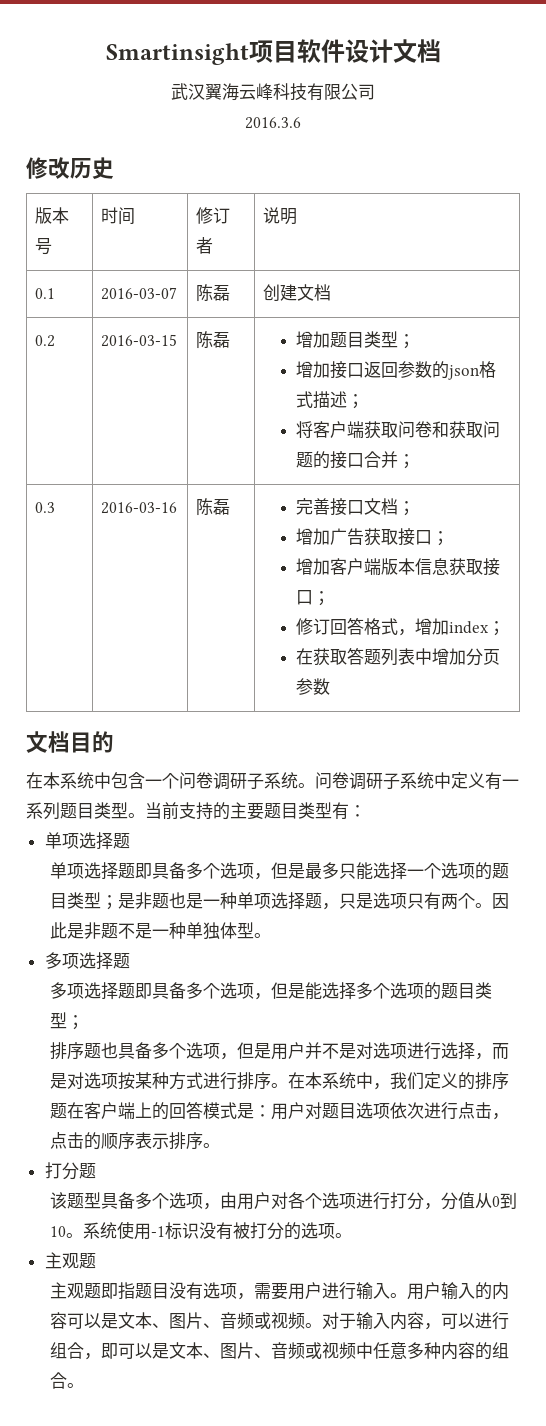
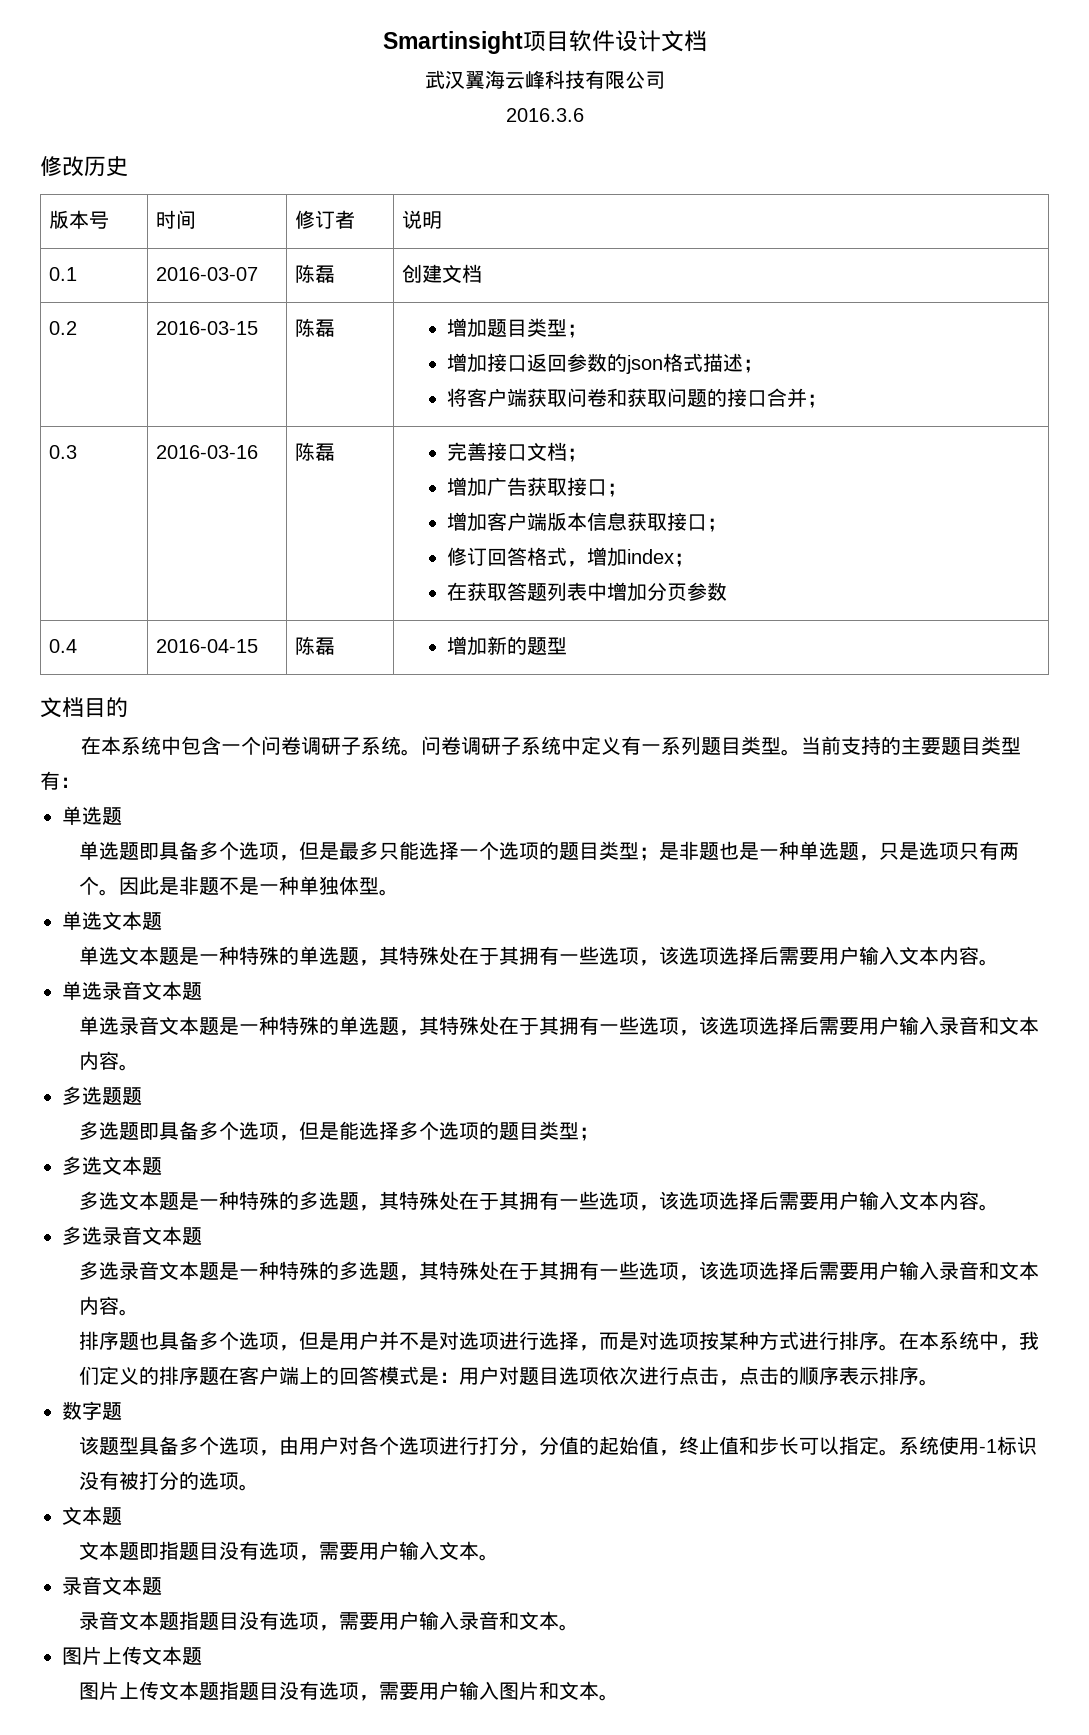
+ 0.4 | 2016-04-15 | 陈磊 | 增加新的题型
  当前支持的主要题目类型有：
- 单项选择题
- 单项选择题即具备多个选项，但是最多只能选择一个选项的题目类型；是非题也是一种单项选择题，只是选项只有两个。
+ 单选题
+ 单选题即具备多个选项，但是最多只能选择一个选项的题目类型；是非题也是一种单选题，只是选项只有两个。
  因此是非题不是一种单独体型。
- 多项选择题
- 多项选择题即具备多个选项，但是能选择多个选项的题目类型；
+ 单选文本题
+ 单选文本题是一种特殊的单选题，其特殊处在于其拥有一些选项，该选项选择后需要用户输入文本内容。
+ 单选录音文本题
+ 单选录音文本题是一种特殊的单选题，其特殊处在于其拥有一些选项，该选项选择后需要用户输入录音和文本内容。
+ 多选题题
+ 多选题即具备多个选项，但是能选择多个选项的题目类型；
+ 多选文本题
+ 多选文本题是一种特殊的多选题，其特殊处在于其拥有一些选项，该选项选择后需要用户输入文本内容。
+ 多选录音文本题
+ 多选录音文本题是一种特殊的多选题，其特殊处在于其拥有一些选项，该选项选择后需要用户输入录音和文本内容。
- 打分题
+ 数字题
- 该题型具备多个选项，由用户对各个选项进行打分，分值从0到10。
+ 该题型具备多个选项，由用户对各个选项进行打分，分值的起始值，终止值和步长可以指定。
  系统使用-1标识没有被打分的选项。
- 主观题
- 主观题即指题目没有选项，需要用户进行输入。用户输入的内容可以是文本、图片、音频或视频。对于输入内容，可以进行组合，即可以是文本、图片、音频或视频中任意多种内容的组合。
+ 文本题
+ 文本题即指题目没有选项，需要用户输入文本。
+ 录音文本题
+ 录音文本题指题目没有选项，需要用户输入录音和文本。
+ 图片上传文本题
+ 图片上传文本题指题目没有选项，需要用户输入图片和文本。

